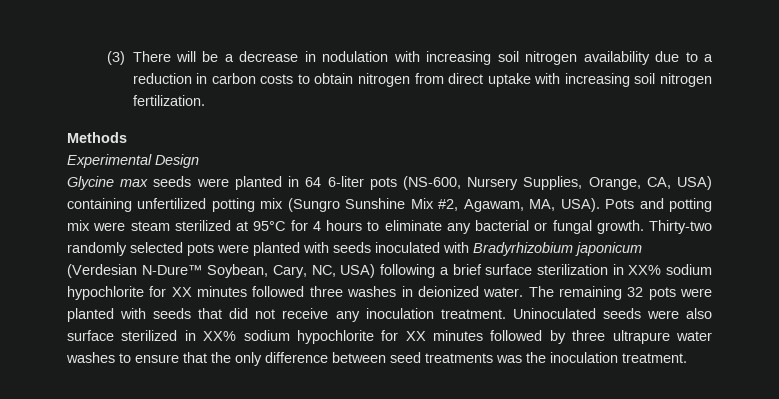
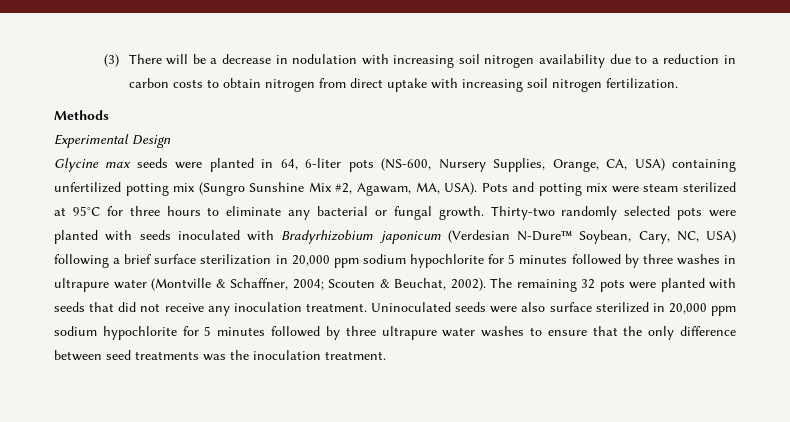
- Glycine max seeds were planted in 64 6-liter pots (NS-600, Nursery Supplies, Orange, CA, USA) containing unfertilized potting mix (Sungro Sunshine Mix #2, Agawam, MA, USA).
+ Glycine max seeds were planted in 64, 6-liter pots (NS-600, Nursery Supplies, Orange, CA, USA) containing unfertilized potting mix (Sungro Sunshine Mix #2, Agawam, MA, USA).
- Pots and potting mix were steam sterilized at 95°C for 4 hours to eliminate any bacterial or fungal growth.
+ Pots and potting mix were steam sterilized at 95°C for three hours to eliminate any bacterial or fungal growth.
- Thirty-two randomly selected pots were planted with seeds inoculated with Bradyrhizobium japonicum (Verdesian N-Dure™ Soybean, Cary, NC, USA) following a brief surface sterilization in XX% sodium hypochlorite for XX minutes followed three washes in deionized water.
+ Thirty-two randomly selected pots were planted with seeds inoculated with Bradyrhizobium japonicum (Verdesian N-Dure™ Soybean, Cary, NC, USA) following a brief surface sterilization in 20,000 ppm sodium hypochlorite for 5 minutes followed by three washes in ultrapure water (Montville & Schaffner, 2004; Scouten & Beuchat, 2002).
- Uninoculated seeds were also surface sterilized in XX% sodium hypochlorite for XX minutes followed by three ultrapure water washes to ensure that the only difference between seed treatments was the inoculation treatment.
+ Uninoculated seeds were also surface sterilized in 20,000 ppm sodium hypochlorite for 5 minutes followed by three ultrapure water washes to ensure that the only difference between seed treatments was the inoculation treatment.

